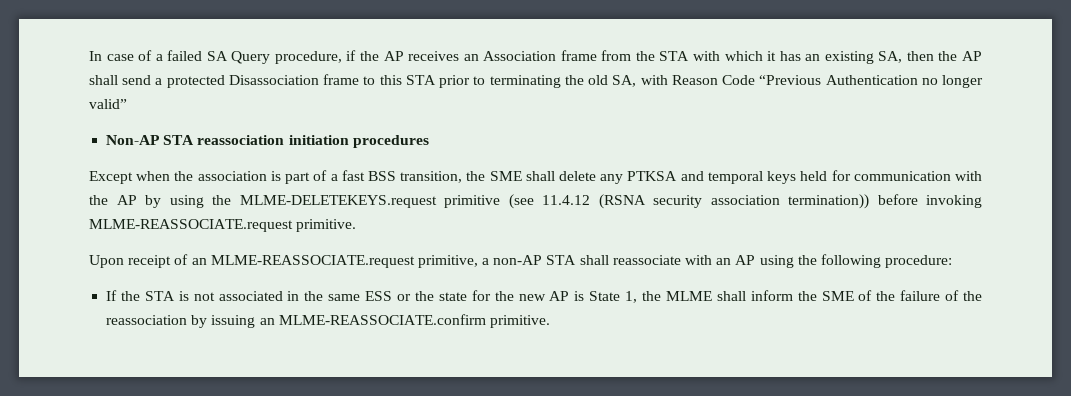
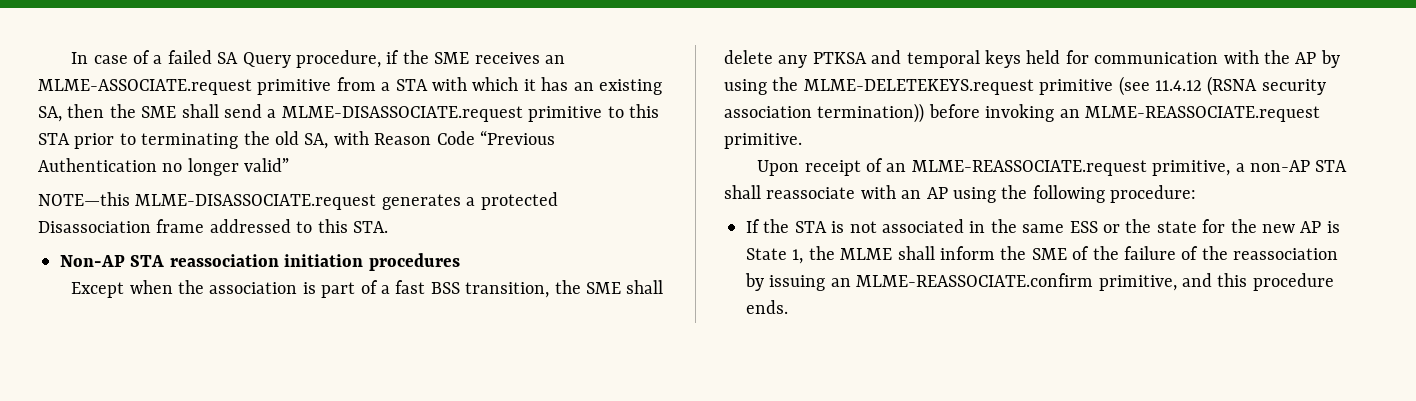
- In case of a failed SA Query procedure, if the AP receives an Association frame from the STA with which it has an existing SA, then the AP shall send a protected Disassociation frame to this STA prior to terminating the old SA, with Reason Code “Previous Authentication no longer valid”
+ In case of a failed SA Query procedure, if the SME receives an MLME-ASSOCIATE.request primitive from a STA with which it has an existing SA, then the SME shall send a MLME-DISASSOCIATE.request primitive to this STA prior to terminating the old SA, with Reason Code “Previous Authentication no longer valid”
+ NOTE—this MLME-DISASSOCIATE.request generates a protected Disassociation frame addressed to this STA.
- Except when the association is part of a fast BSS transition, the SME shall delete any PTKSA and temporal keys held for communication with the AP by using the MLME-DELETEKEYS.request primitive (see 11.4.12 (RSNA security association termination)) before invoking MLME-REASSOCIATE.request primitive.
+ Except when the association is part of a fast BSS transition, the SME shall delete any PTKSA and temporal keys held for communication with the AP by using the MLME-DELETEKEYS.request primitive (see 11.4.12 (RSNA security association termination)) before invoking an MLME-REASSOCIATE.request primitive.
- If the STA is not associated in the same ESS or the state for the new AP is State 1, the MLME shall inform the SME of the failure of the reassociation by issuing an MLME-REASSOCIATE.confirm primitive.
+ If the STA is not associated in the same ESS or the state for the new AP is State 1, the MLME shall inform the SME of the failure of the reassociation by issuing an MLME-REASSOCIATE.confirm primitive, and this procedure ends.

